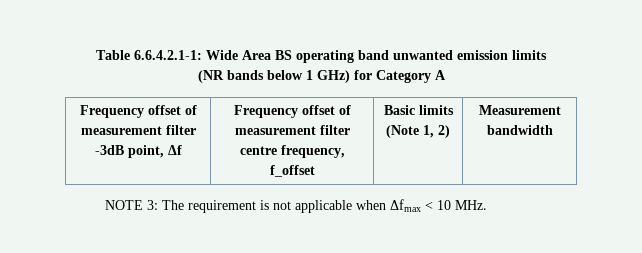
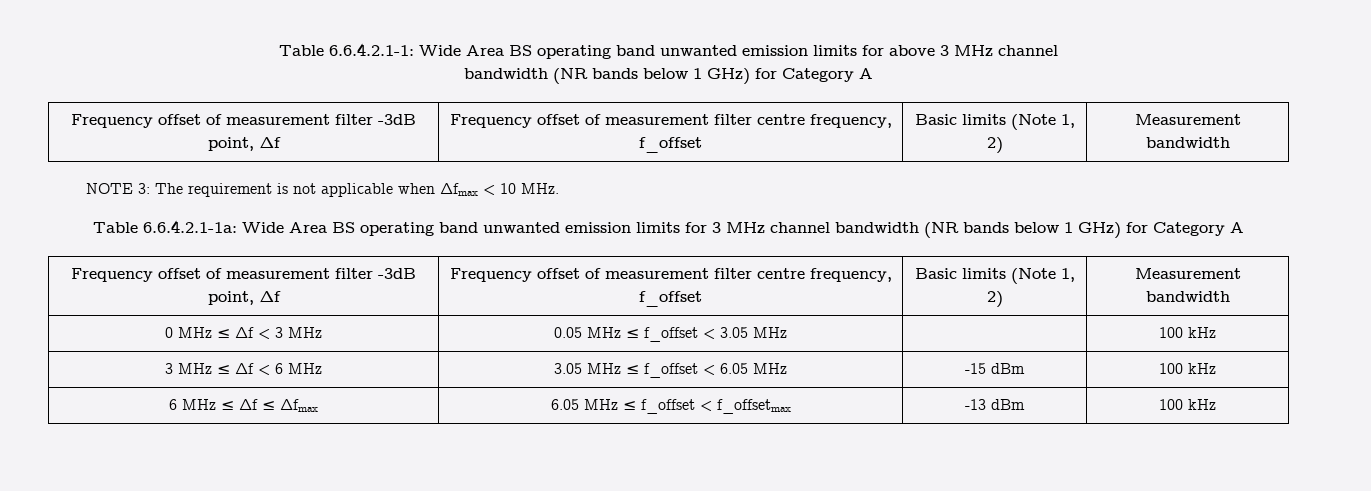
- Table 6.6.4.2.1-1: Wide Area BS operating band unwanted emission limits
- (NR bands below 1 GHz) for Category A
+ Table 6.6.4.2.1-1: Wide Area BS operating band unwanted emission limits for above 3 MHz channel
+ bandwidth (NR bands below 1 GHz) for Category A
+ Table 6.6.4.2.1-1a: Wide Area BS operating band unwanted emission limits for 3 MHz channel bandwidth (NR bands below 1 GHz) for Category A
+ Frequency offset of measurement filter -3dB point, Δf | Frequency offset of measurement filter centre frequency, f_offset | Basic limits (Note 1, 2) | Measurement bandwidth
+ 0 MHz ≤ Δf < 3 MHz | 0.05 MHz ≤ f_offset < 3.05 MHz | | 100 kHz
+ 3 MHz ≤ Δf < 6 MHz | 3.05 MHz ≤ f_offset < 6.05 MHz | -15 dBm | 100 kHz
+ 6 MHz ≤ Δf ≤ Δfmax | 6.05 MHz ≤ f_offset < f_offsetmax | -13 dBm | 100 kHz

